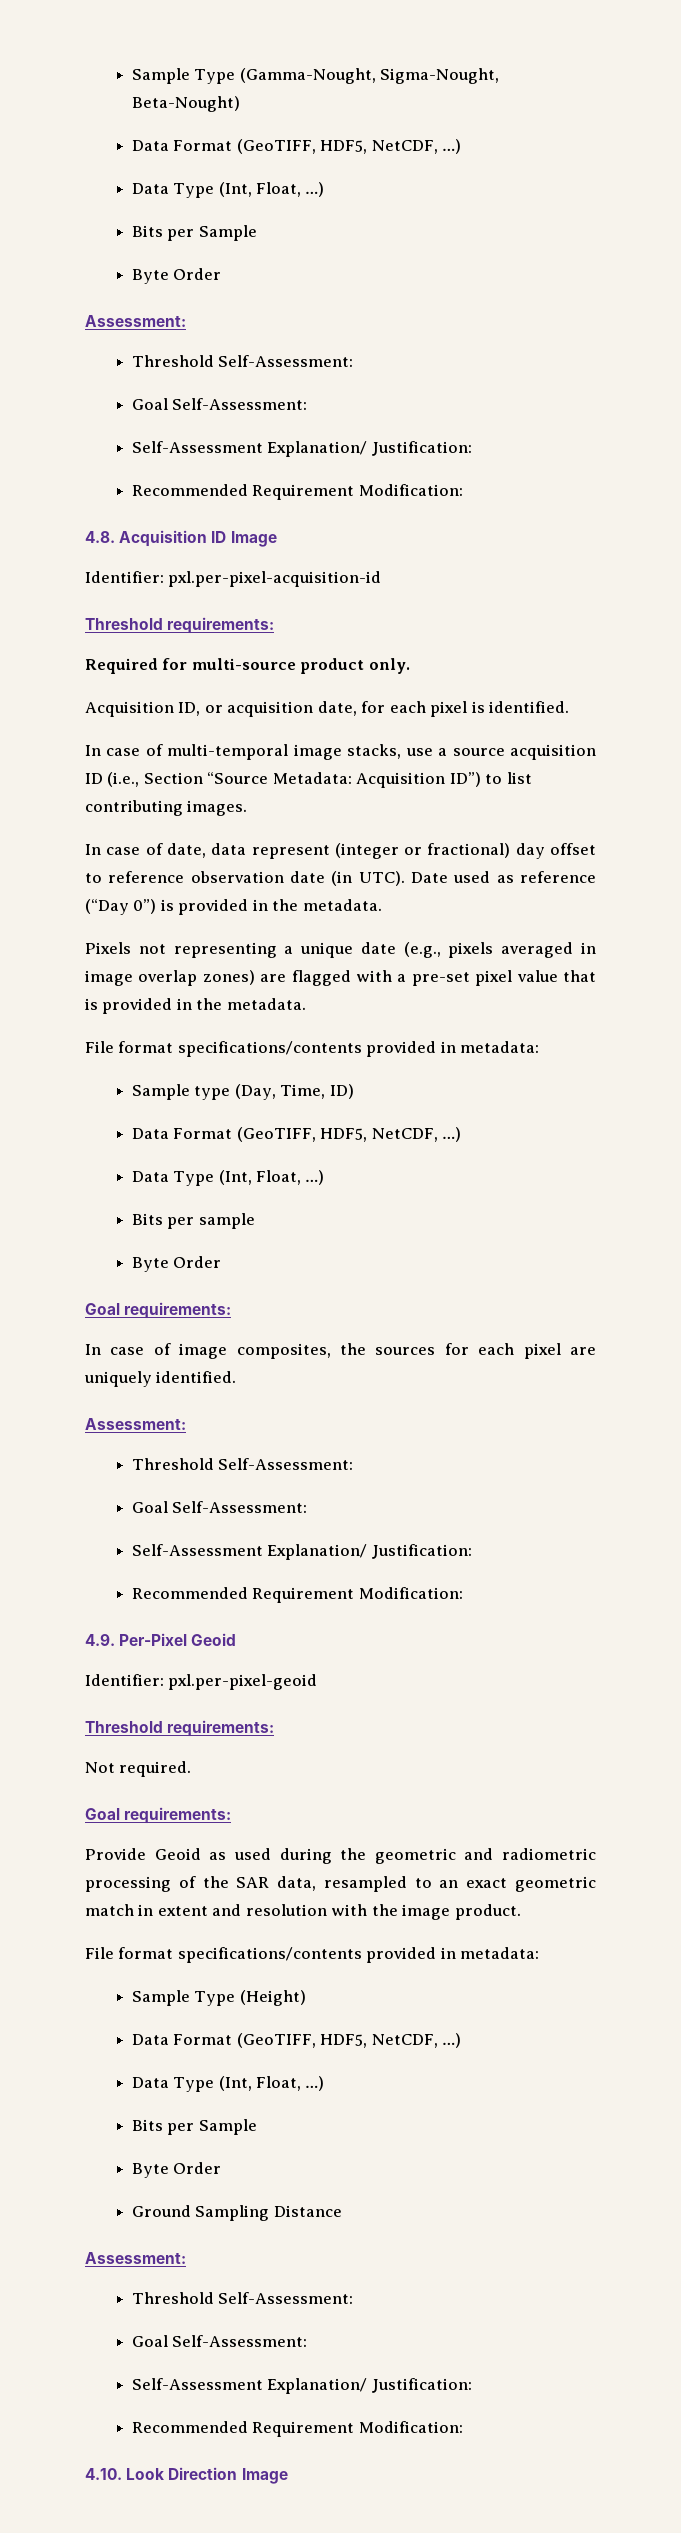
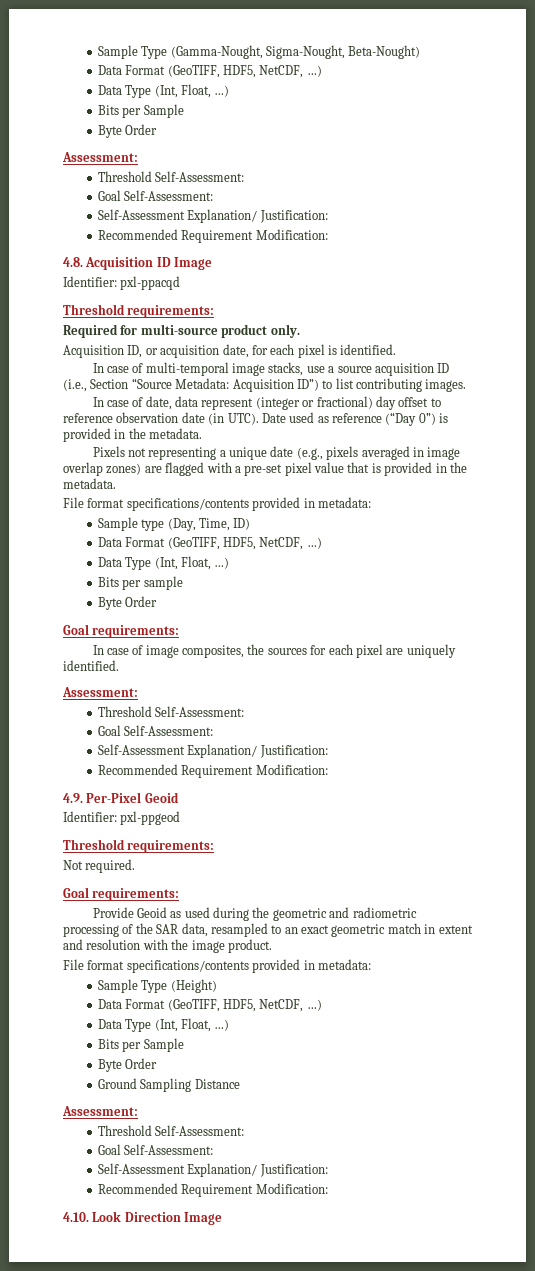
- Identifier: pxl.per-pixel-acquisition-id
+ Identifier: pxl-ppacqd
- Identifier: pxl.per-pixel-geoid
+ Identifier: pxl-ppgeod

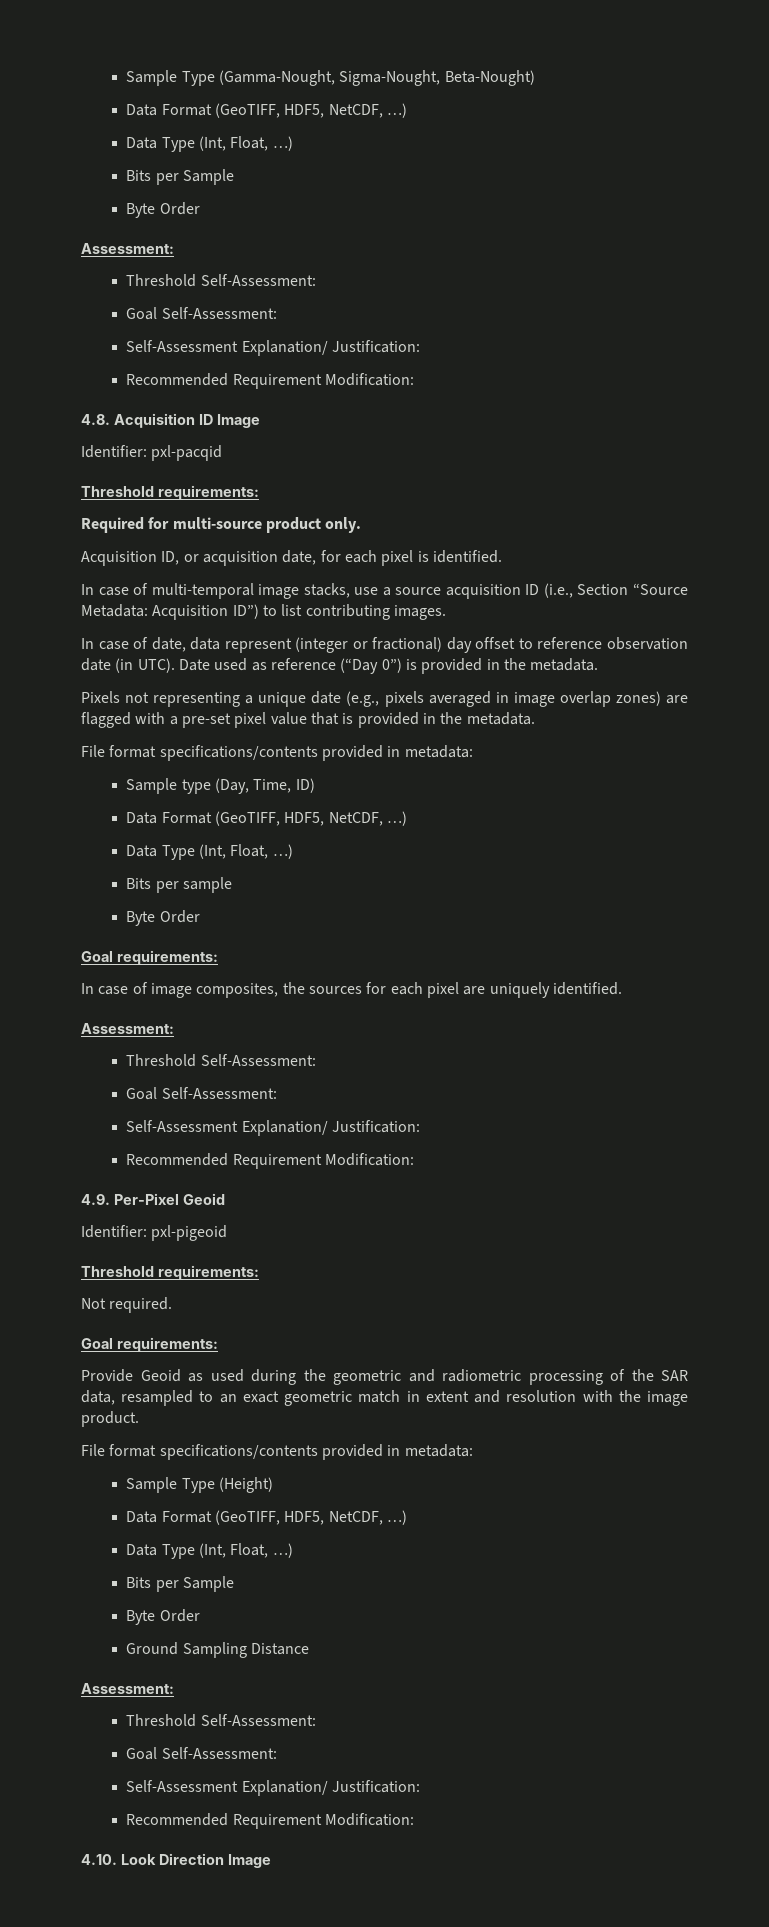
- Identifier: pxl-ppacqd
+ Identifier: pxl-pacqid
- Identifier: pxl-ppgeod
+ Identifier: pxl-pigeoid

